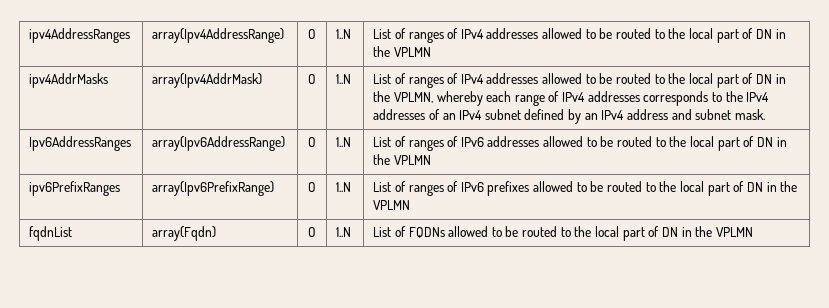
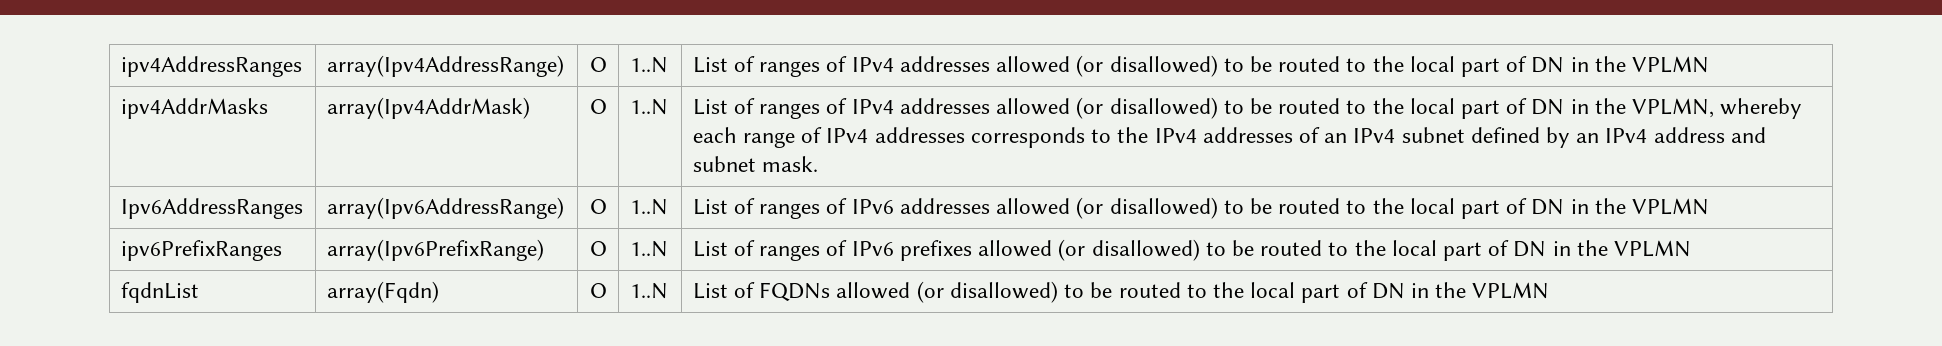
- ipv4AddressRanges | array(Ipv4AddressRange) | O | 1..N | List of ranges of IPv4 addresses allowed to be routed to the local part of DN in the VPLMN
+ ipv4AddressRanges | array(Ipv4AddressRange) | O | 1..N | List of ranges of IPv4 addresses allowed (or disallowed) to be routed to the local part of DN in the VPLMN
- List of ranges of IPv4 addresses allowed to be routed to the local part of DN in the VPLMN, whereby each range of IPv4 addresses corresponds to the IPv4 addresses of an IPv4 subnet defined by an IPv4 address and subnet mask.
+ List of ranges of IPv4 addresses allowed (or disallowed) to be routed to the local part of DN in the VPLMN, whereby each range of IPv4 addresses corresponds to the IPv4 addresses of an IPv4 subnet defined by an IPv4 address and subnet mask.
- Ipv6AddressRanges | array(Ipv6AddressRange) | O | 1..N | List of ranges of IPv6 addresses allowed to be routed to the local part of DN in the VPLMN
+ Ipv6AddressRanges | array(Ipv6AddressRange) | O | 1..N | List of ranges of IPv6 addresses allowed (or disallowed) to be routed to the local part of DN in the VPLMN
- ipv6PrefixRanges | array(Ipv6PrefixRange) | O | 1..N | List of ranges of IPv6 prefixes allowed to be routed to the local part of DN in the VPLMN
+ ipv6PrefixRanges | array(Ipv6PrefixRange) | O | 1..N | List of ranges of IPv6 prefixes allowed (or disallowed) to be routed to the local part of DN in the VPLMN
- fqdnList | array(Fqdn) | O | 1..N | List of FQDNs allowed to be routed to the local part of DN in the VPLMN
+ fqdnList | array(Fqdn) | O | 1..N | List of FQDNs allowed (or disallowed) to be routed to the local part of DN in the VPLMN

